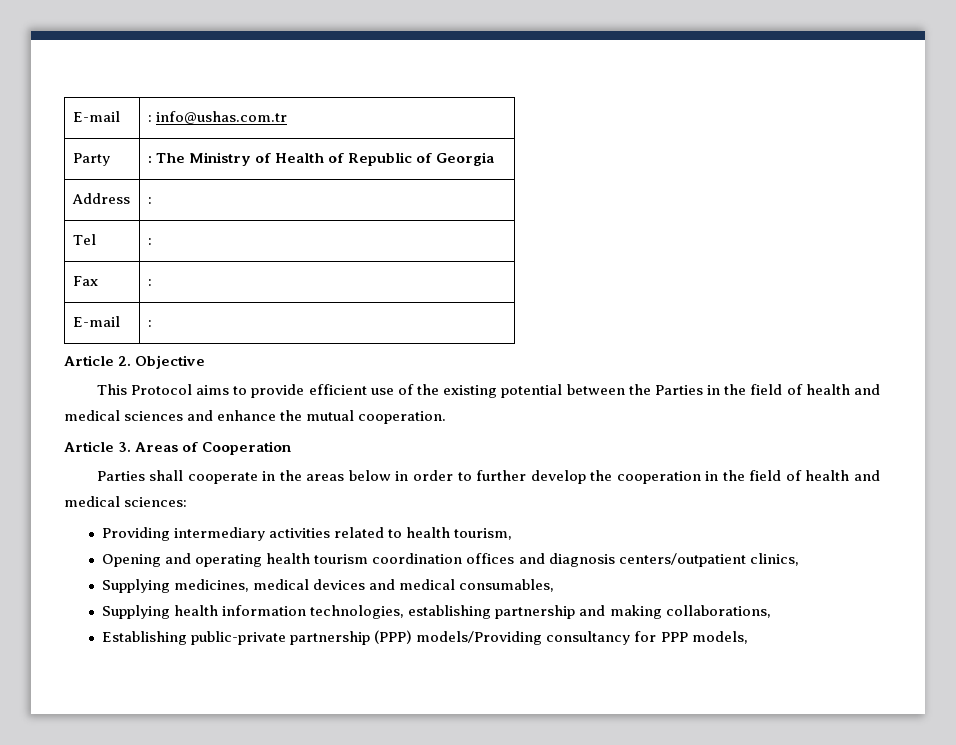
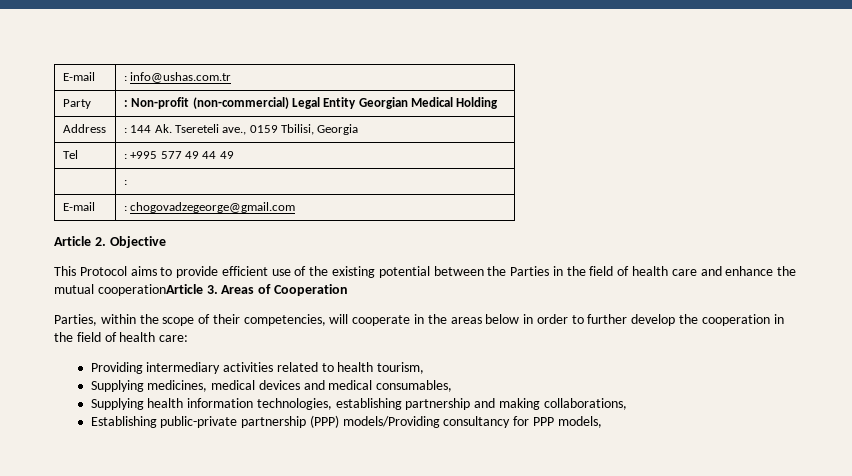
- Party | : The Ministry of Health of Republic of Georgia
- Address | :
- Tel | :
- Fax | :
- E-mail | :
+ Party | : Non-profit (non-commercial) Legal Entity Georgian Medical Holding
+ Address | : 144 Ak. Tsereteli ave., 0159 Tbilisi, Georgia
+ Tel | : +995 577 49 44 49
+ | :
+ E-mail | : chogovadzegeorge@gmail.com
- This Protocol aims to provide efficient use of the existing potential between the Parties in the field of health and medical sciences and enhance the mutual cooperation.
- Article 3. Areas of Cooperation
+ This Protocol aims to provide efficient use of the existing potential between the Parties in the field of health care and enhance the mutual cooperationArticle 3. Areas of Cooperation
- Parties shall cooperate in the areas below in order to further develop the cooperation in the field of health and medical sciences:
+ Parties, within the scope of their competencies, will cooperate in the areas below in order to further develop the cooperation in the field of health care:
- Opening and operating health tourism coordination offices and diagnosis centers/outpatient clinics,

